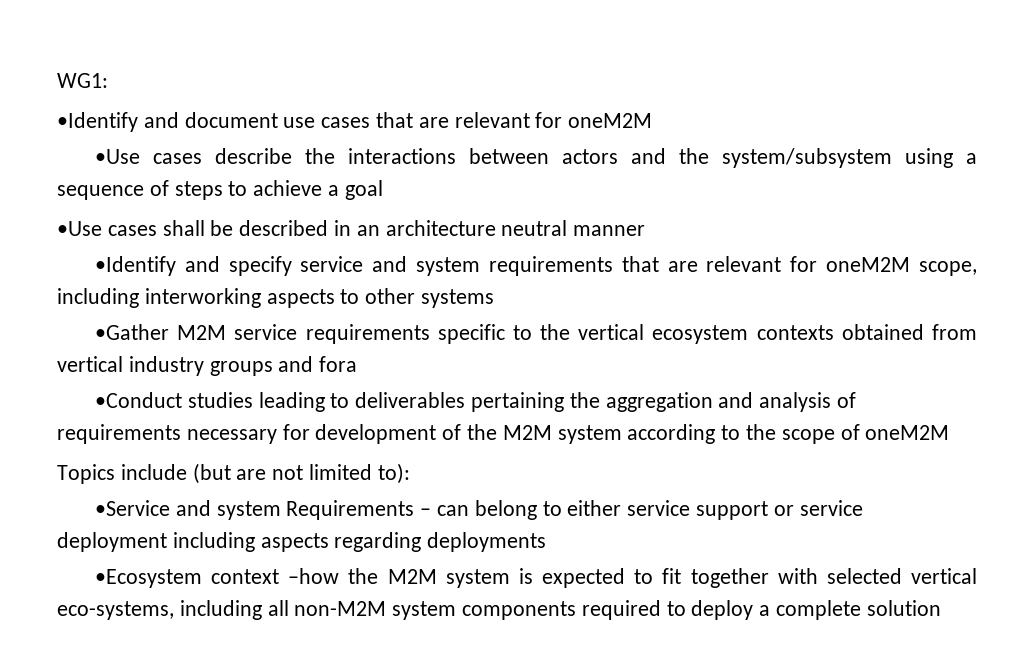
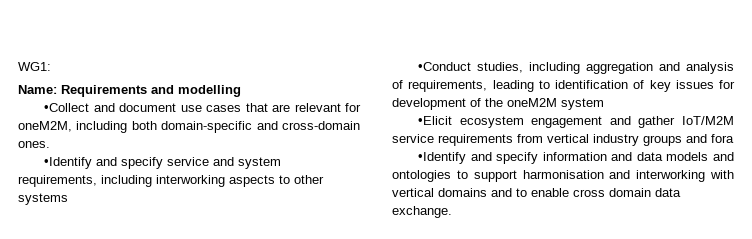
- •Identify and document use cases that are relevant for oneM2M
- •Use cases describe the interactions between actors and the system/subsystem using a sequence of steps to achieve a goal
- •Use cases shall be described in an architecture neutral manner
+ Name: Requirements and modelling
+ •Collect and document use cases that are relevant for oneM2M, including both domain-specific and cross-domain ones.
- •Identify and specify service and system requirements that are relevant for oneM2M scope, including interworking aspects to other systems
+ •Identify and specify service and system requirements, including interworking aspects to other systems
- •Gather M2M service requirements specific to the vertical ecosystem contexts obtained from vertical industry groups and fora
+ •Conduct studies, including aggregation and analysis of requirements, leading to identification of key issues for development of the oneM2M system
+ •Elicit ecosystem engagement and gather IoT/M2M service requirements from vertical industry groups and fora
- •Conduct studies leading to deliverables pertaining the aggregation and analysis of requirements necessary for development of the M2M system according to the scope of oneM2M
- Topics include (but are not limited to):
- •Service and system Requirements – can belong to either service support or service deployment including aspects regarding deployments
- •Ecosystem context –how the M2M system is expected to fit together with selected vertical eco-systems, including all non-M2M system components required to deploy a complete solution
+ •Identify and specify information and data models and ontologies to support harmonisation and interworking with vertical domains and to enable cross domain data exchange.

